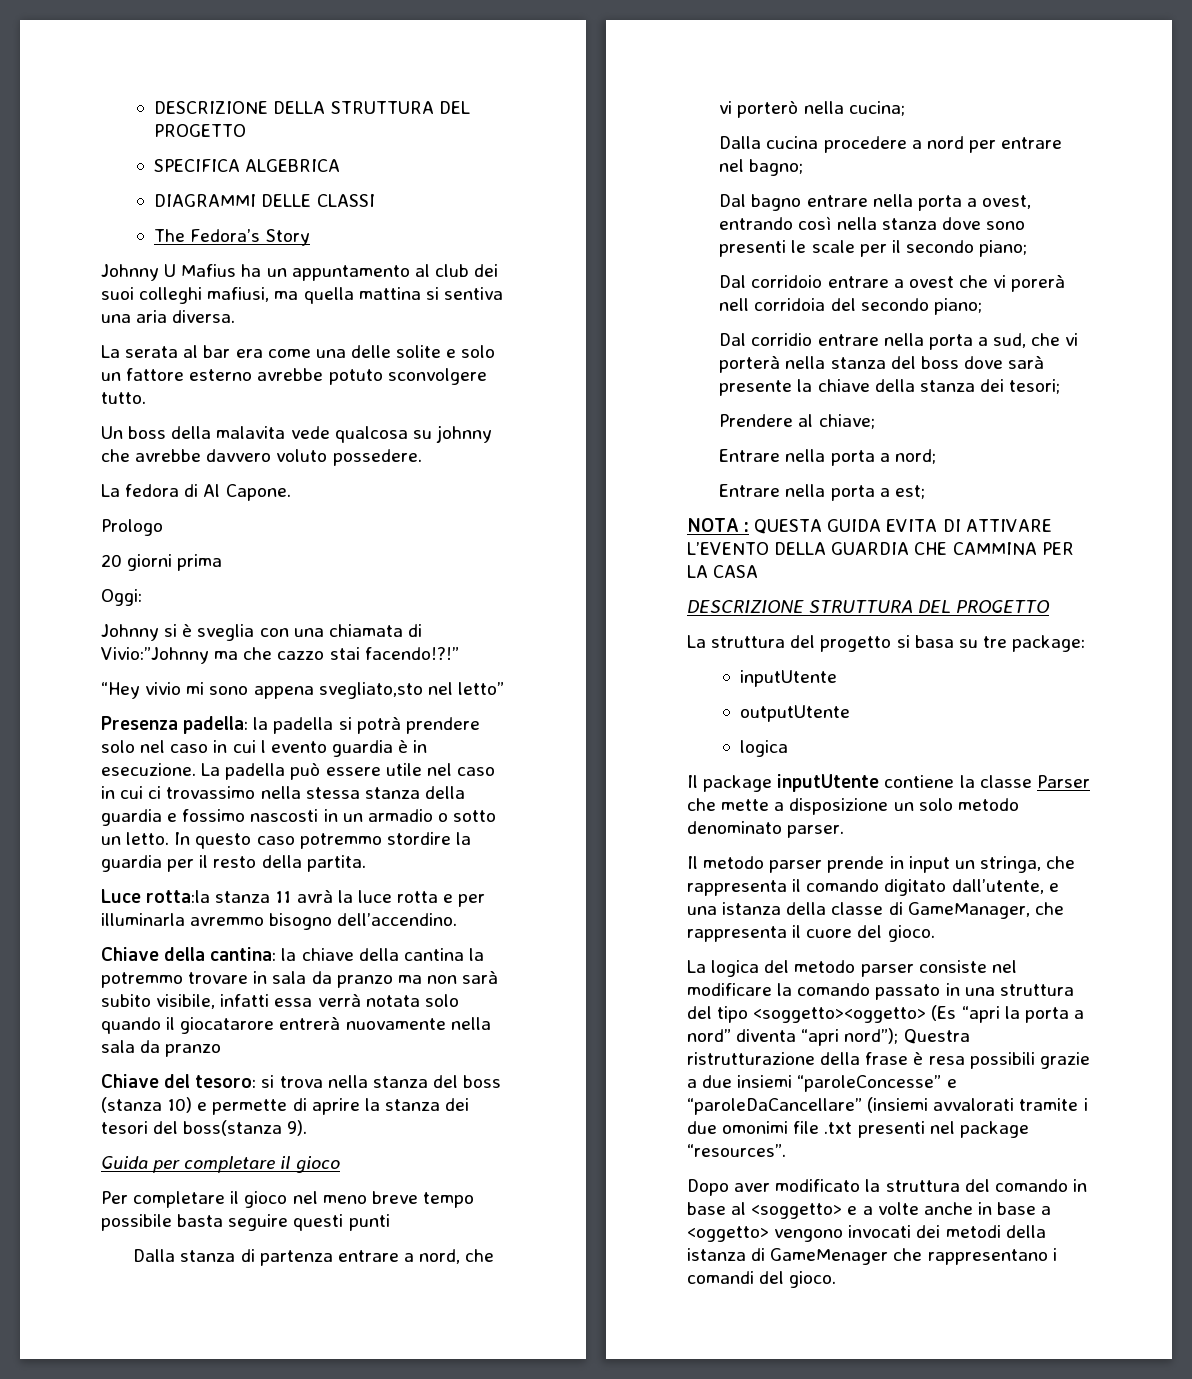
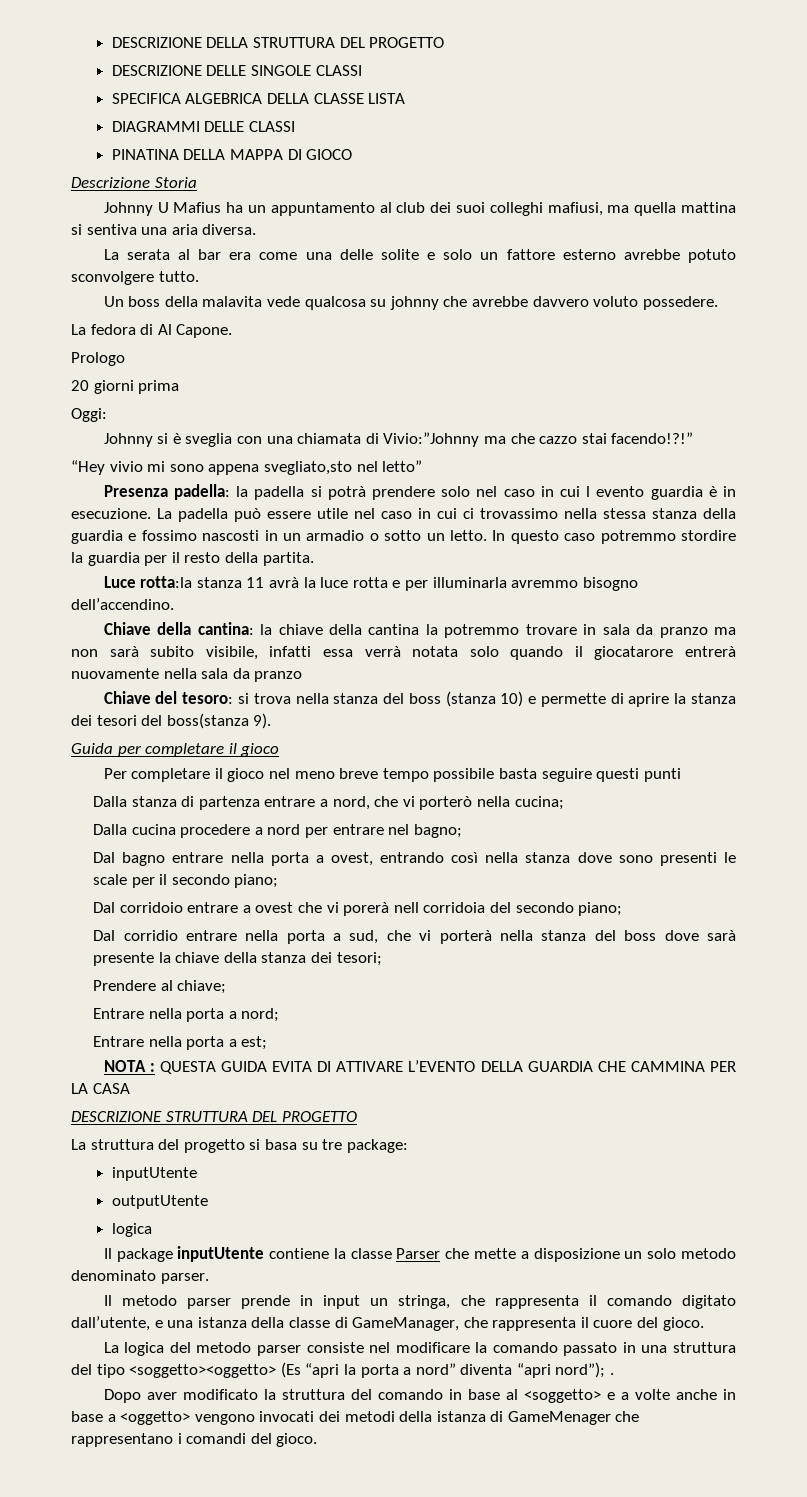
+ DESCRIZIONE DELLE SINGOLE CLASSI
- SPECIFICA ALGEBRICA
+ SPECIFICA ALGEBRICA DELLA CLASSE LISTA
- The Fedora’s Story
+ PINATINA DELLA MAPPA DI GIOCO
+ Descrizione Storia
- La logica del metodo parser consiste nel modificare la comando passato in una struttura del tipo <soggetto><oggetto> (Es “apri la porta a nord” diventa “apri nord”); Questra ristrutturazione della frase è resa possibili grazie a due insiemi “paroleConcesse” e “paroleDaCancellare” (insiemi avvalorati tramite i due omonimi file .txt presenti nel package “resources”.
+ La logica del metodo parser consiste nel modificare la comando passato in una struttura del tipo <soggetto><oggetto> (Es “apri la porta a nord” diventa “apri nord”); .

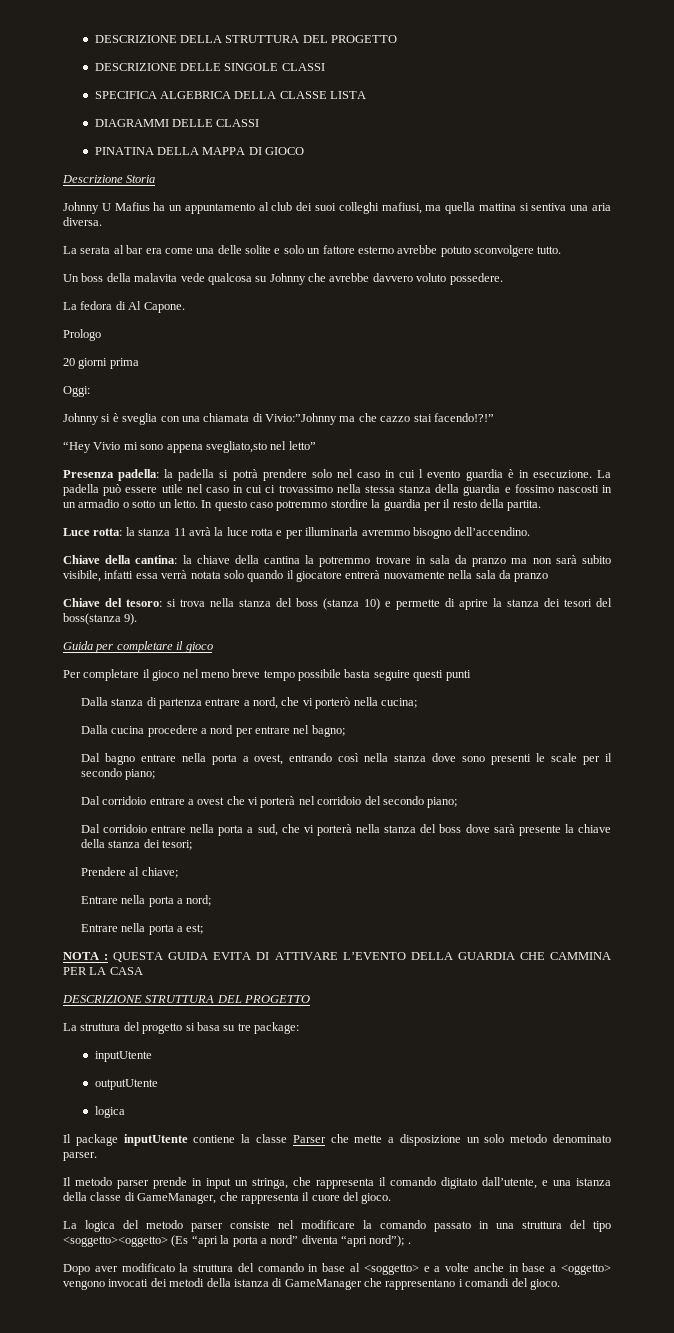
- Un boss della malavita vede qualcosa su johnny che avrebbe davvero voluto possedere.
+ Un boss della malavita vede qualcosa su Johnny che avrebbe davvero voluto possedere.
- “Hey vivio mi sono appena svegliato,sto nel letto”
+ “Hey Vivio mi sono appena svegliato,sto nel letto”
- Luce rotta:la stanza 11 avrà la luce rotta e per illuminarla avremmo bisogno dell’accendino.
+ Luce rotta: la stanza 11 avrà la luce rotta e per illuminarla avremmo bisogno dell’accendino.
- Chiave della cantina: la chiave della cantina la potremmo trovare in sala da pranzo ma non sarà subito visibile, infatti essa verrà notata solo quando il giocatarore entrerà nuovamente nella sala da pranzo
+ Chiave della cantina: la chiave della cantina la potremmo trovare in sala da pranzo ma non sarà subito visibile, infatti essa verrà notata solo quando il giocatore entrerà nuovamente nella sala da pranzo
- Dal corridoio entrare a ovest che vi porerà nell corridoia del secondo piano;
+ Dal corridoio entrare a ovest che vi porterà nel corridoio del secondo piano;
- Dal corridio entrare nella porta a sud, che vi porterà nella stanza del boss dove sarà presente la chiave della stanza dei tesori;
+ Dal corridoio entrare nella porta a sud, che vi porterà nella stanza del boss dove sarà presente la chiave della stanza dei tesori;
- Dopo aver modificato la struttura del comando in base al <soggetto> e a volte anche in base a <oggetto> vengono invocati dei metodi della istanza di GameMenager che rappresentano i comandi del gioco.
+ Dopo aver modificato la struttura del comando in base al <soggetto> e a volte anche in base a <oggetto> vengono invocati dei metodi della istanza di GameManager che rappresentano i comandi del gioco.

